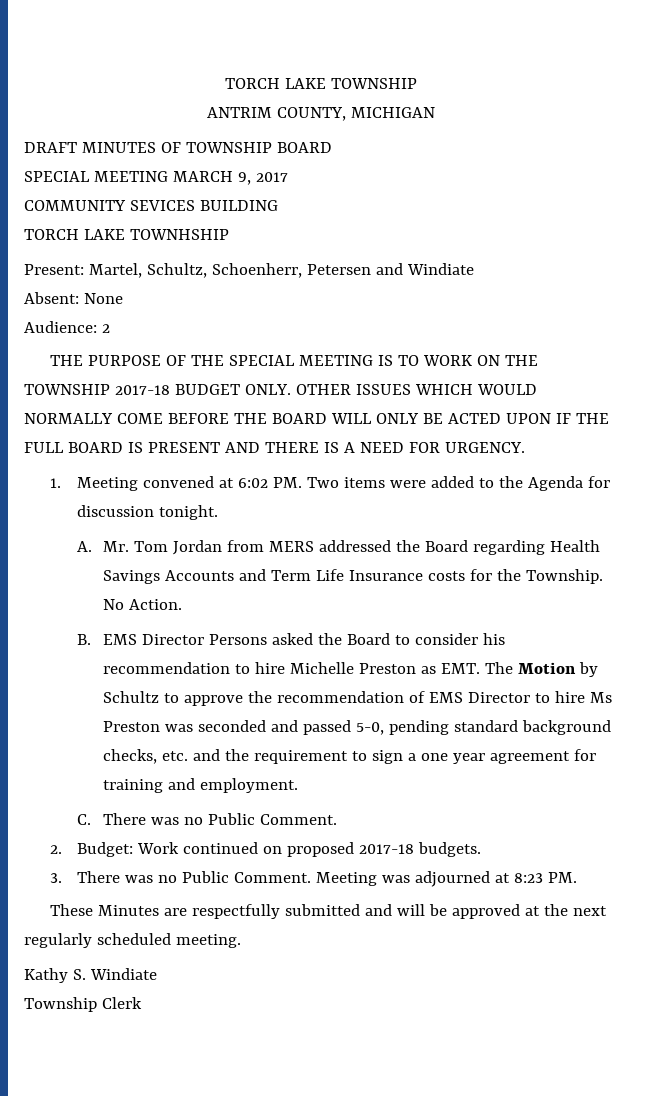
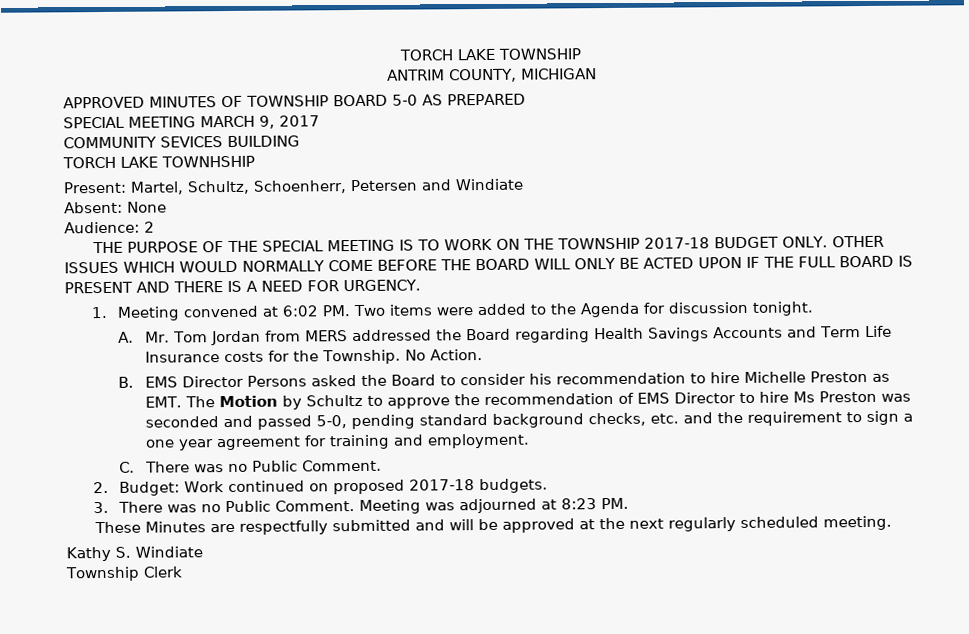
- DRAFT MINUTES OF TOWNSHIP BOARD
+ APPROVED MINUTES OF TOWNSHIP BOARD 5-0 AS PREPARED

